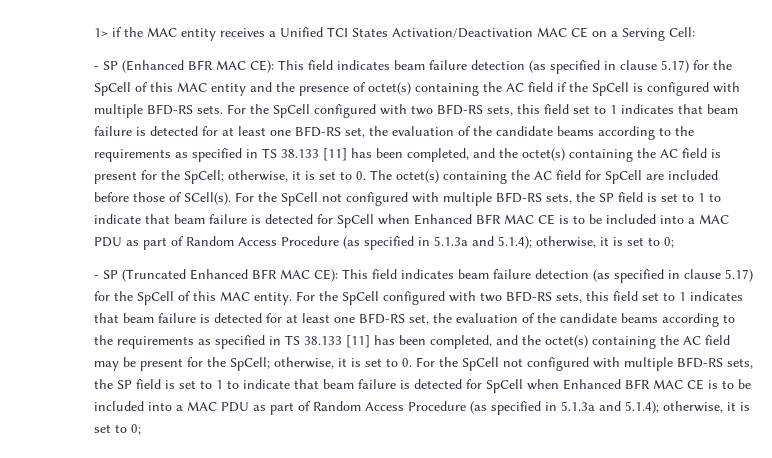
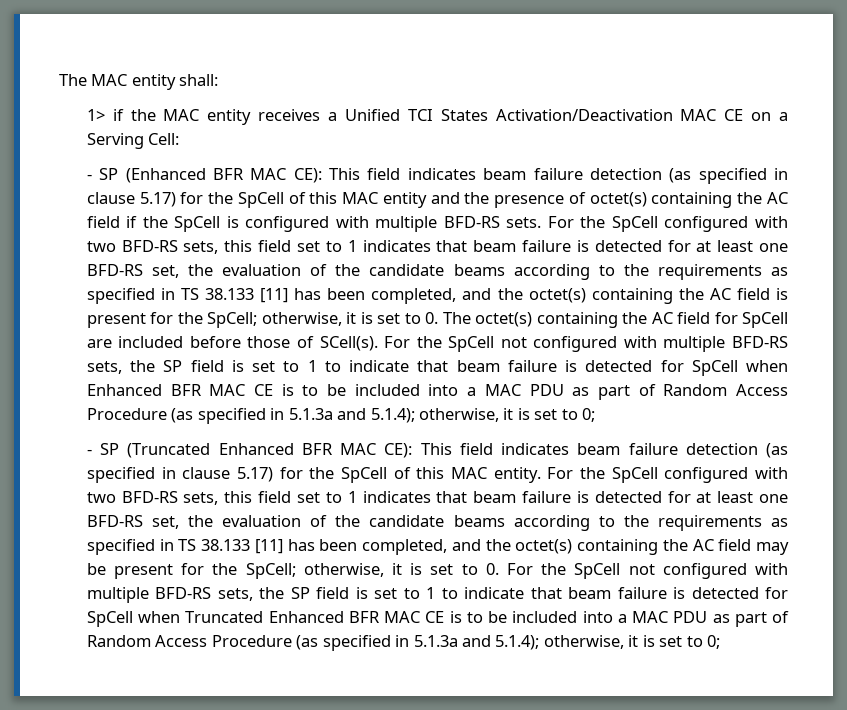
+ The MAC entity shall:
- otherwise, it is set to 0. For the SpCell not configured with multiple BFD-RS sets, the SP field is set to 1 to indicate that beam failure is detected for SpCell when Enhanced BFR MAC CE is to be included into a MAC PDU as part of Random Access Procedure (as specified in 5.1.3a and 5.1.4);
+ otherwise, it is set to 0. For the SpCell not configured with multiple BFD-RS sets, the SP field is set to 1 to indicate that beam failure is detected for SpCell when Truncated Enhanced BFR MAC CE is to be included into a MAC PDU as part of Random Access Procedure (as specified in 5.1.3a and 5.1.4);

